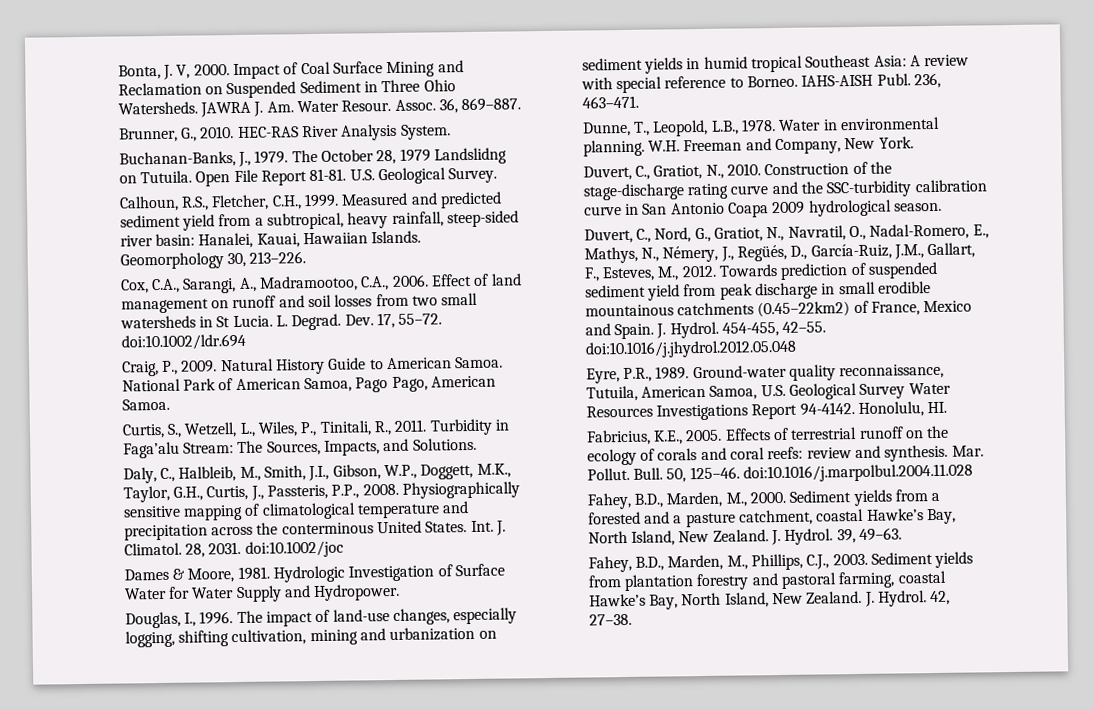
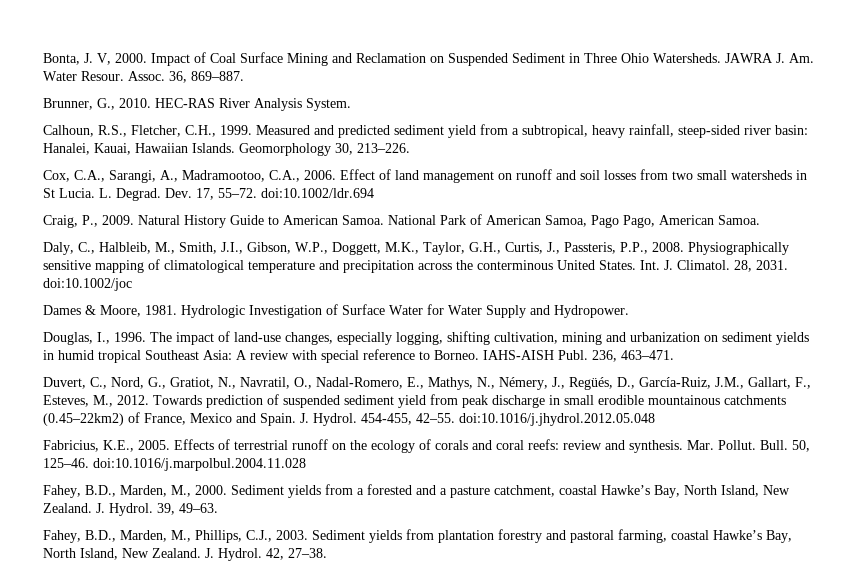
- Buchanan-Banks, J., 1979. The October 28, 1979 Landslidng on Tutuila. Open File Report 81-81. U.S. Geological Survey.
- Curtis, S., Wetzell, L., Wiles, P., Tinitali, R., 2011. Turbidity in Faga’alu Stream: The Sources, Impacts, and Solutions.
- Dunne, T., Leopold, L.B., 1978. Water in environmental planning. W.H. Freeman and Company, New York.
- Duvert, C., Gratiot, N., 2010. Construction of the stage-discharge rating curve and the SSC-turbidity calibration curve in San Antonio Coapa 2009 hydrological season.
- Eyre, P.R., 1989. Ground-water quality reconnaissance, Tutuila, American Samoa, U.S. Geological Survey Water Resources Investigations Report 94-4142. Honolulu, HI.

